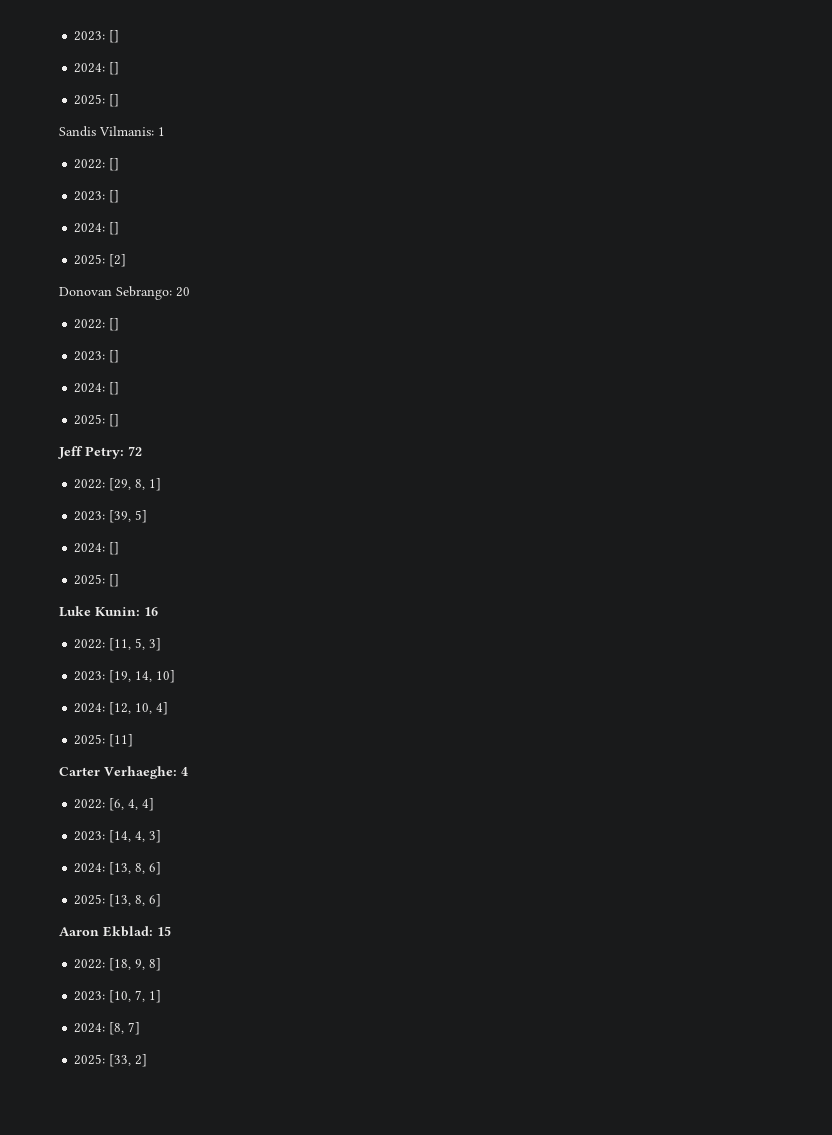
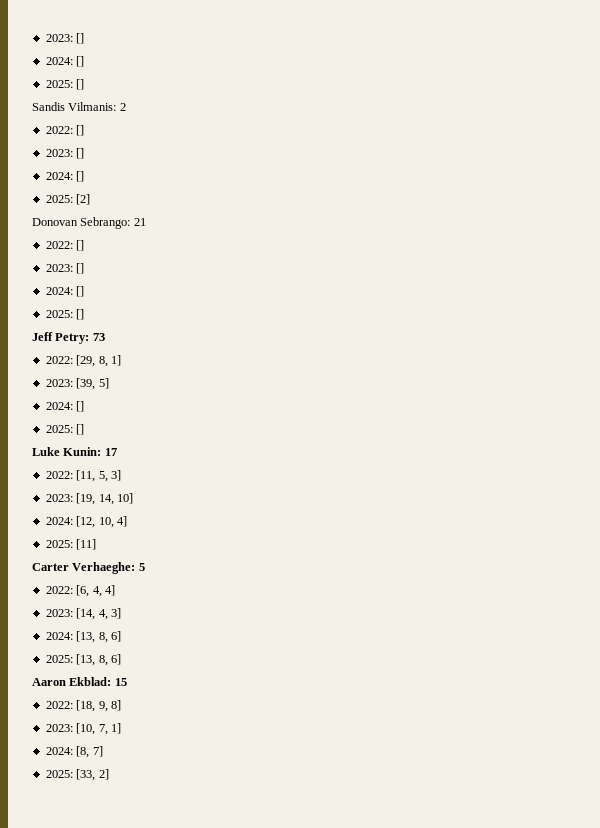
- Sandis Vilmanis: 1
+ Sandis Vilmanis: 2
- Donovan Sebrango: 20
+ Donovan Sebrango: 21
- Jeff Petry: 72
+ Jeff Petry: 73
- Luke Kunin: 16
+ Luke Kunin: 17
- Carter Verhaeghe: 4
+ Carter Verhaeghe: 5

